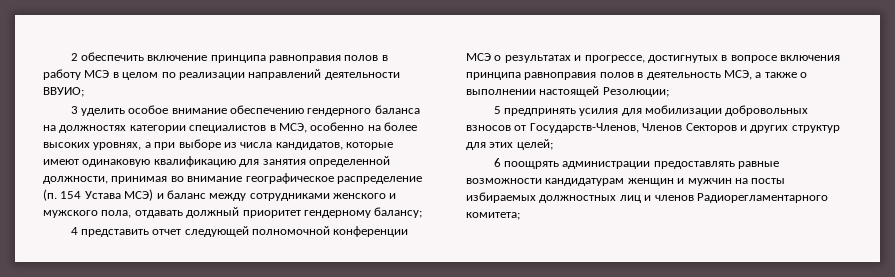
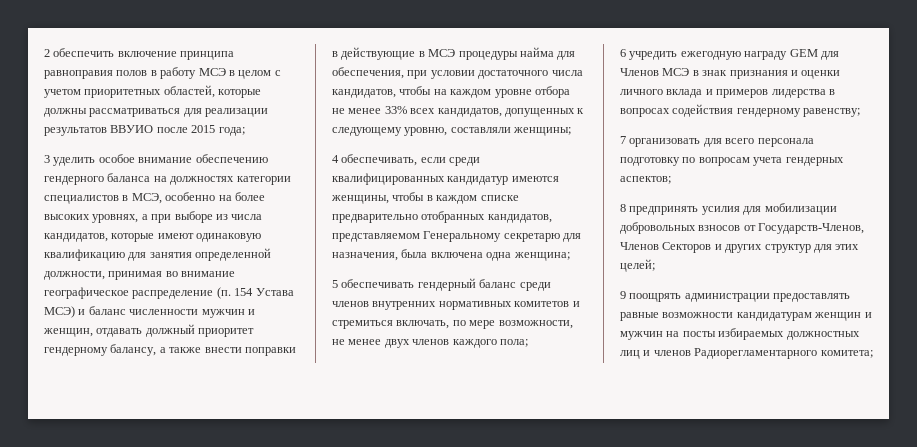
- 2 обеспечить включение принципа равноправия полов в работу МСЭ в целом по реализации направлений деятельности ВВУИО;
+ 2 обеспечить включение принципа равноправия полов в работу МСЭ в целом с учетом приоритетных областей, которые должны рассматриваться для реализации результатов ВВУИО после 2015 года;
- 3 уделить особое внимание обеспечению гендерного баланса на должностях категории специалистов в МСЭ, особенно на более высоких уровнях, а при выборе из числа кандидатов, которые имеют одинаковую квалификацию для занятия определенной должности, принимая во внимание географическое распределение (п. 154 Устава МСЭ) и баланс между сотрудниками женского и мужского пола, отдавать должный приоритет гендерному балансу;
- 4 представить отчет следующей полномочной конференции МСЭ о результатах и прогрессе, достигнутых в вопросе включения принципа равноправия полов в деятельность МСЭ, а также о выполнении настоящей Резолюции;
- 5 предпринять усилия для мобилизации добровольных взносов от Государств-Членов, Членов Секторов и других структур для этих целей;
+ 3 уделить особое внимание обеспечению гендерного баланса на должностях категории специалистов в МСЭ, особенно на более высоких уровнях, а при выборе из числа кандидатов, которые имеют одинаковую квалификацию для занятия определенной должности, принимая во внимание географическое распределение (п. 154 Устава МСЭ) и баланс численности мужчин и женщин, отдавать должный приоритет гендерному балансу, а также внести поправки в действующие в МСЭ процедуры найма для обеспечения, при условии достаточного числа кандидатов, чтобы на каждом уровне отбора не менее 33% всех кандидатов, допущенных к следующему уровню, составляли женщины;
+ 4 обеспечивать, если среди квалифицированных кандидатур имеются женщины, чтобы в каждом списке предварительно отобранных кандидатов, представляемом Генеральному секретарю для назначения, была включена одна женщина;
+ 5 обеспечивать гендерный баланс среди членов внутренних нормативных комитетов и стремиться включать, по мере возможности, не менее двух членов каждого пола;
+ 6 учредить ежегодную награду GEM для Членов МСЭ в знак признания и оценки личного вклада и примеров лидерства в вопросах содействия гендерному равенству;
+ 7 организовать для всего персонала подготовку по вопросам учета гендерных аспектов;
+ 8 предпринять усилия для мобилизации добровольных взносов от Государств-Членов, Членов Секторов и других структур для этих целей;
- 6 поощрять администрации предоставлять равные возможности кандидатурам женщин и мужчин на посты избираемых должностных лиц и членов Радиорегламентарного комитета;
+ 9 поощрять администрации предоставлять равные возможности кандидатурам женщин и мужчин на посты избираемых должностных лиц и членов Радиорегламентарного комитета;

